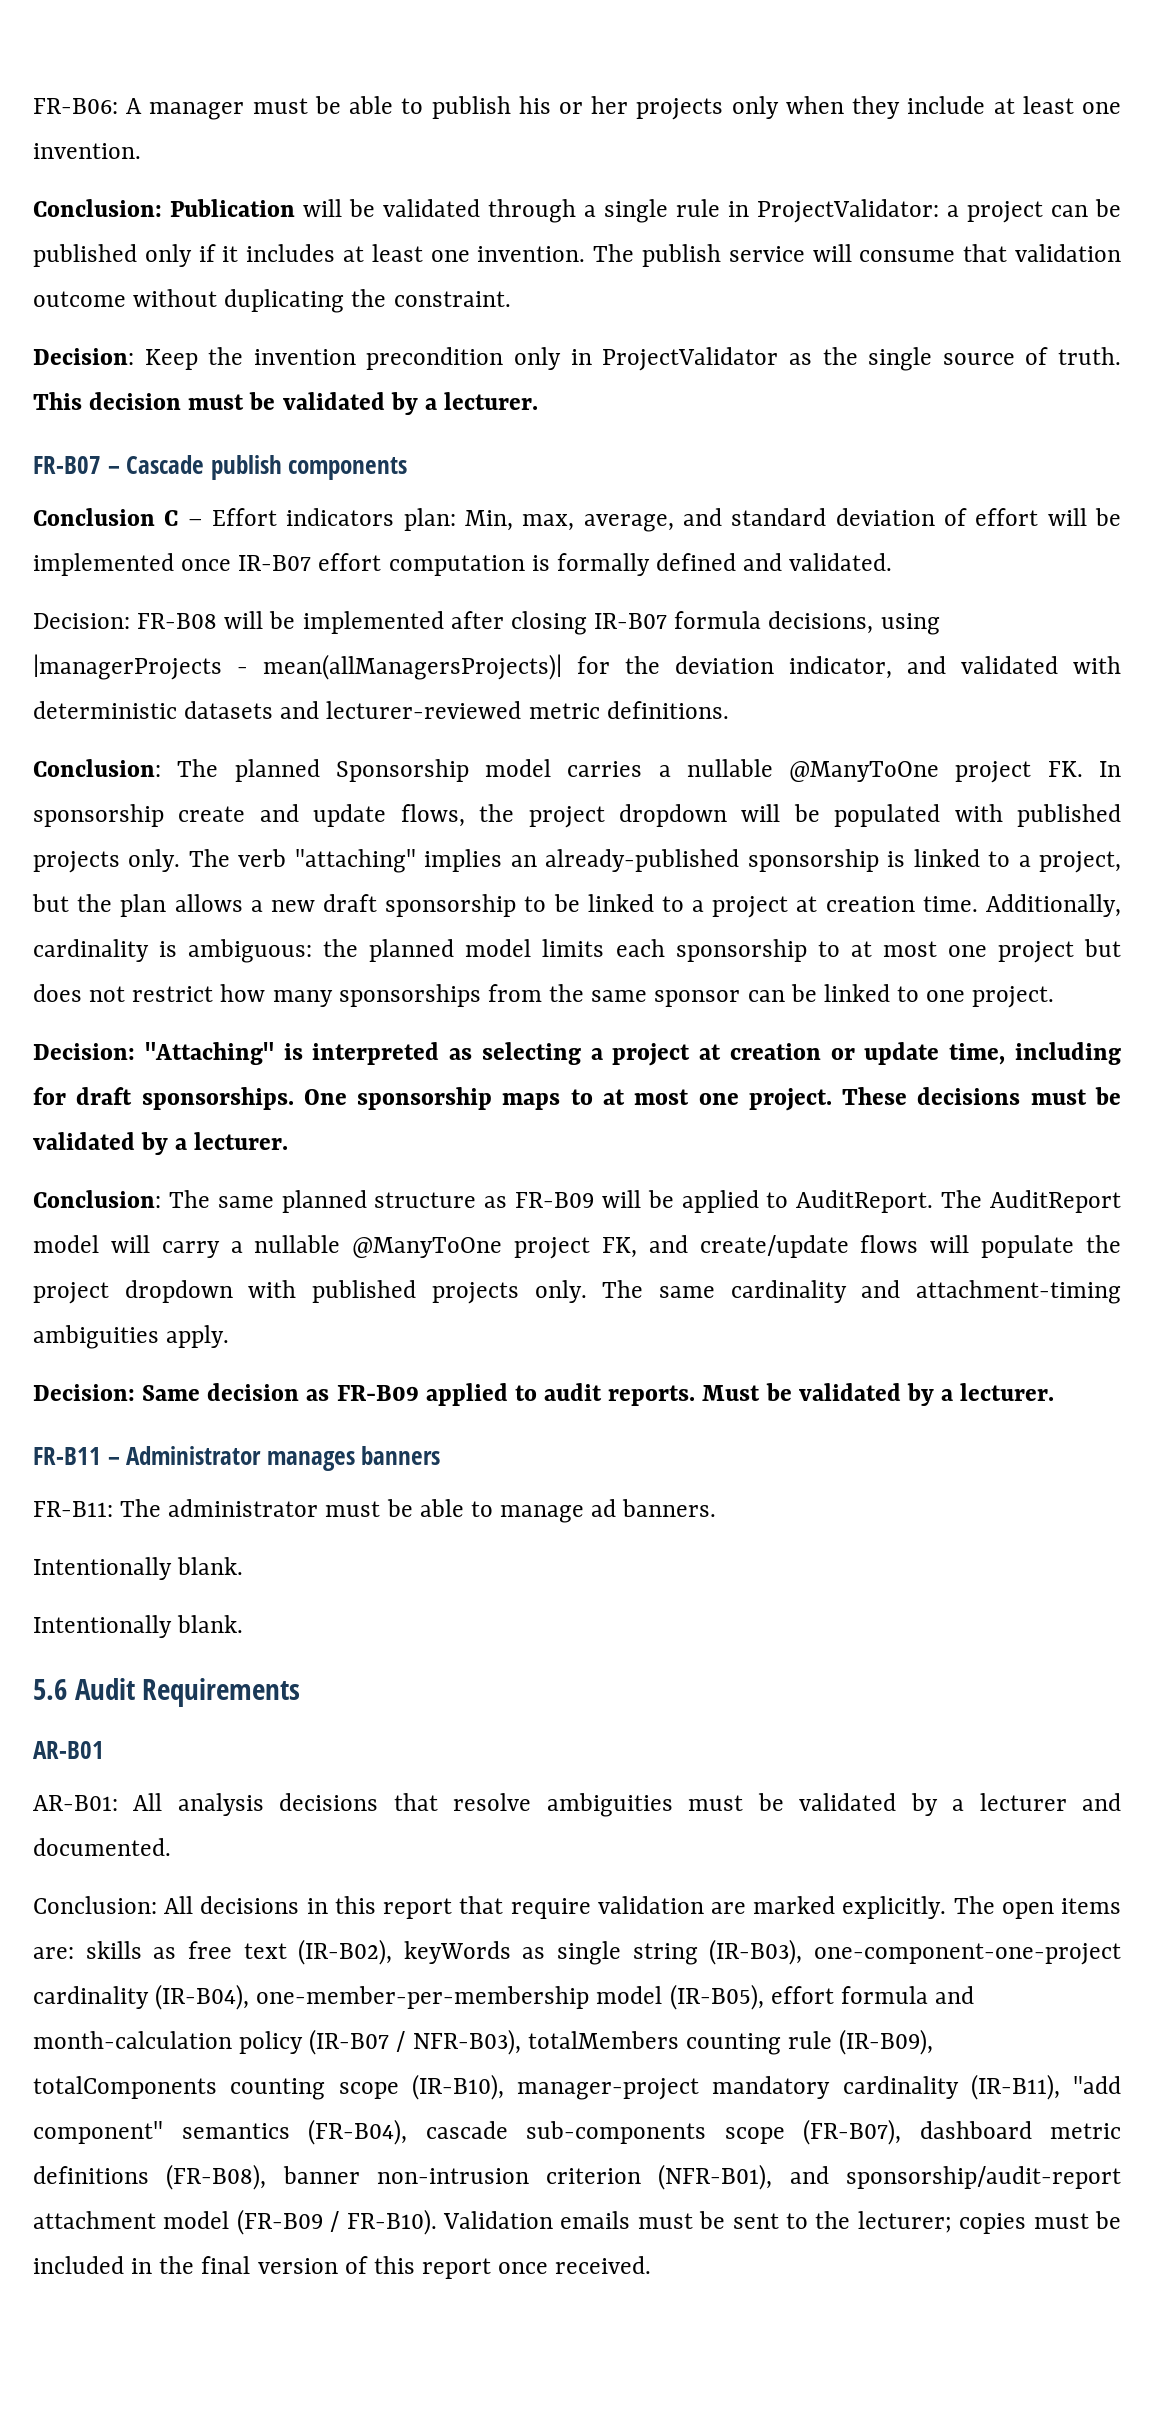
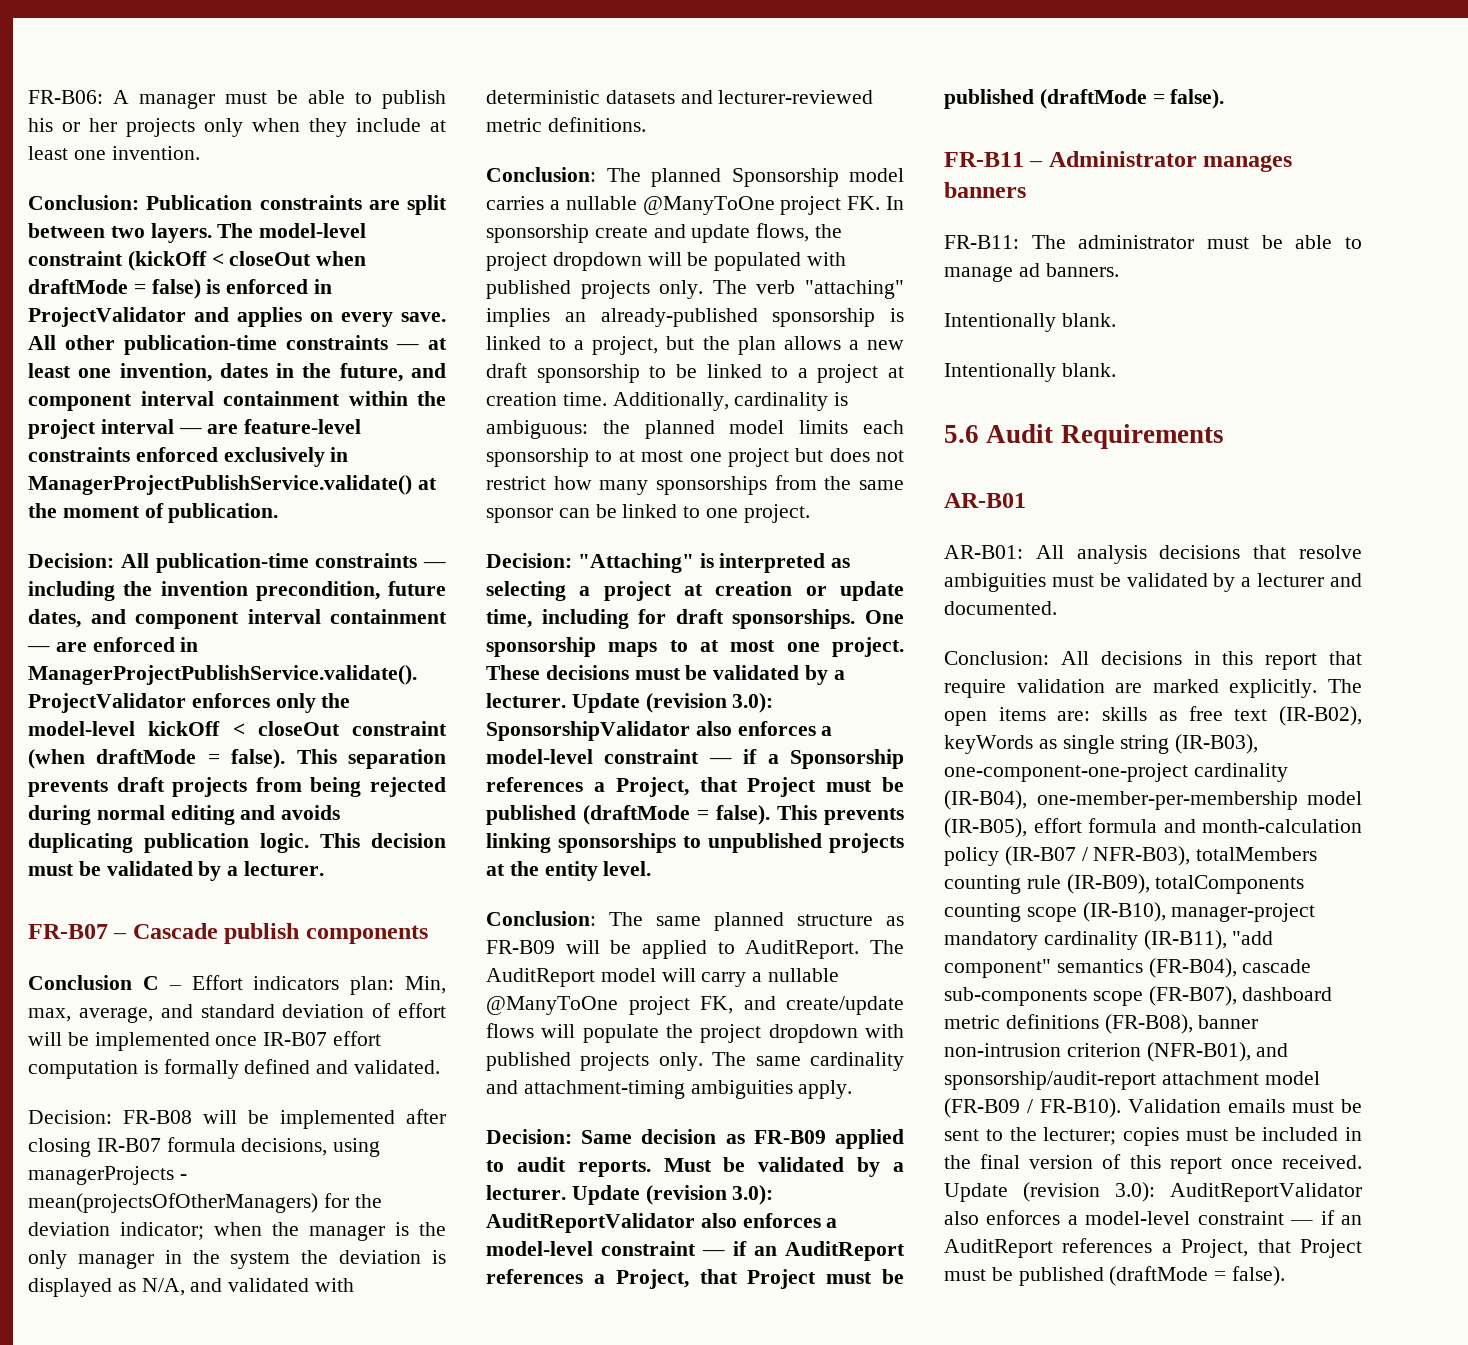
- Conclusion: Publication will be validated through a single rule in ProjectValidator: a project can be published only if it includes at least one invention. The publish service will consume that validation outcome without duplicating the constraint.
- Decision: Keep the invention precondition only in ProjectValidator as the single source of truth.
+ Conclusion: Publication constraints are split between two layers. The model-level constraint (kickOff < closeOut when draftMode = false) is enforced in ProjectValidator and applies on every save. All other publication-time constraints — at least one invention, dates in the future, and component interval containment within the project interval — are feature-level constraints enforced exclusively in ManagerProjectPublishService.validate() at the moment of publication.
+ Decision: All publication-time constraints — including the invention precondition, future dates, and component interval containment — are enforced in ManagerProjectPublishService.validate(). ProjectValidator enforces only the model-level kickOff < closeOut constraint (when draftMode = false). This separation prevents draft projects from being rejected during normal editing and avoids duplicating publication logic.
- Decision: FR-B08 will be implemented after closing IR-B07 formula decisions, using |managerProjects - mean(allManagersProjects)| for the deviation indicator, and validated with deterministic datasets and lecturer-reviewed metric definitions.
+ Decision: FR-B08 will be implemented after closing IR-B07 formula decisions, using managerProjects - mean(projectsOfOtherManagers) for the deviation indicator; when the manager is the only manager in the system the deviation is displayed as N/A, and validated with deterministic datasets and lecturer-reviewed metric definitions.
+ Update (revision 3.0): SponsorshipValidator also enforces a model-level constraint — if a Sponsorship references a Project, that Project must be published (draftMode = false). This prevents linking sponsorships to unpublished projects at the entity level.
- Must be validated by a lecturer.
+ Must be validated by a lecturer. Update (revision 3.0): AuditReportValidator also enforces a model-level constraint — if an AuditReport references a Project, that Project must be published (draftMode = false).
- Validation emails must be sent to the lecturer; copies must be included in the final version of this report once received.
+ Validation emails must be sent to the lecturer; copies must be included in the final version of this report once received. Update (revision 3.0): AuditReportValidator also enforces a model-level constraint — if an AuditReport references a Project, that Project must be published (draftMode = false).

